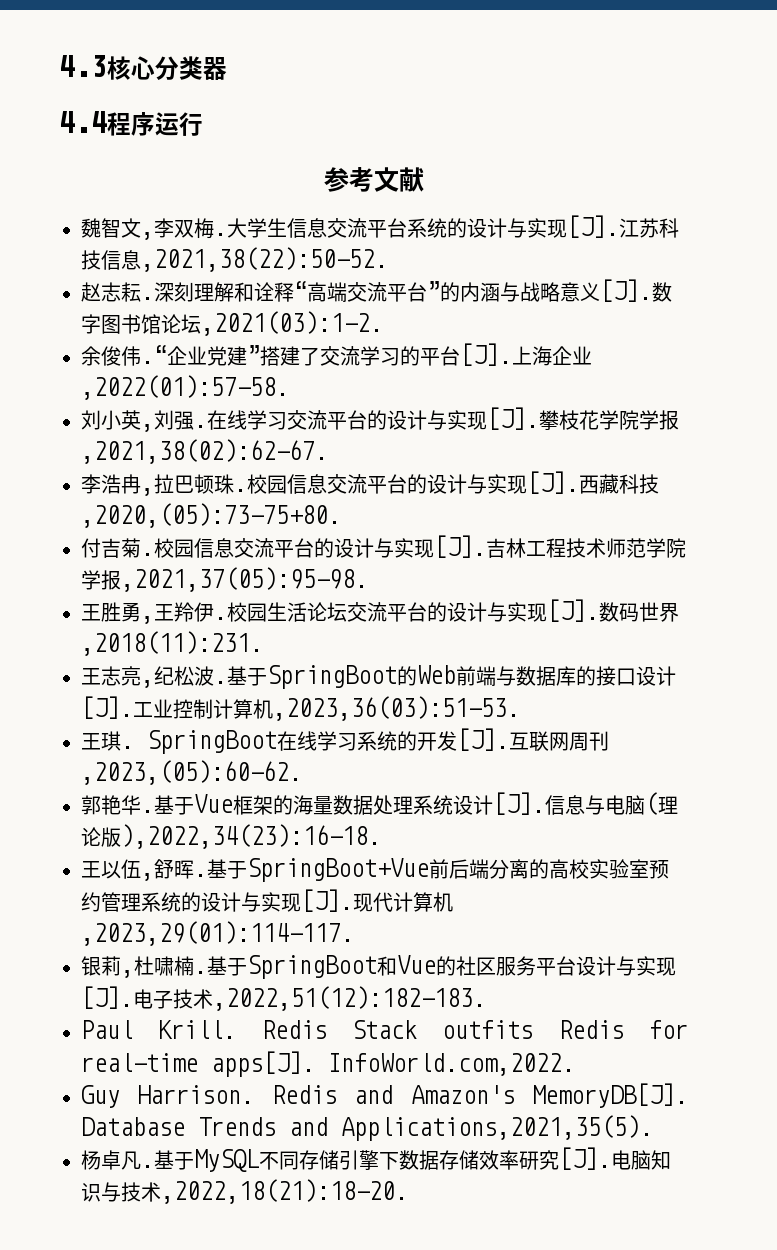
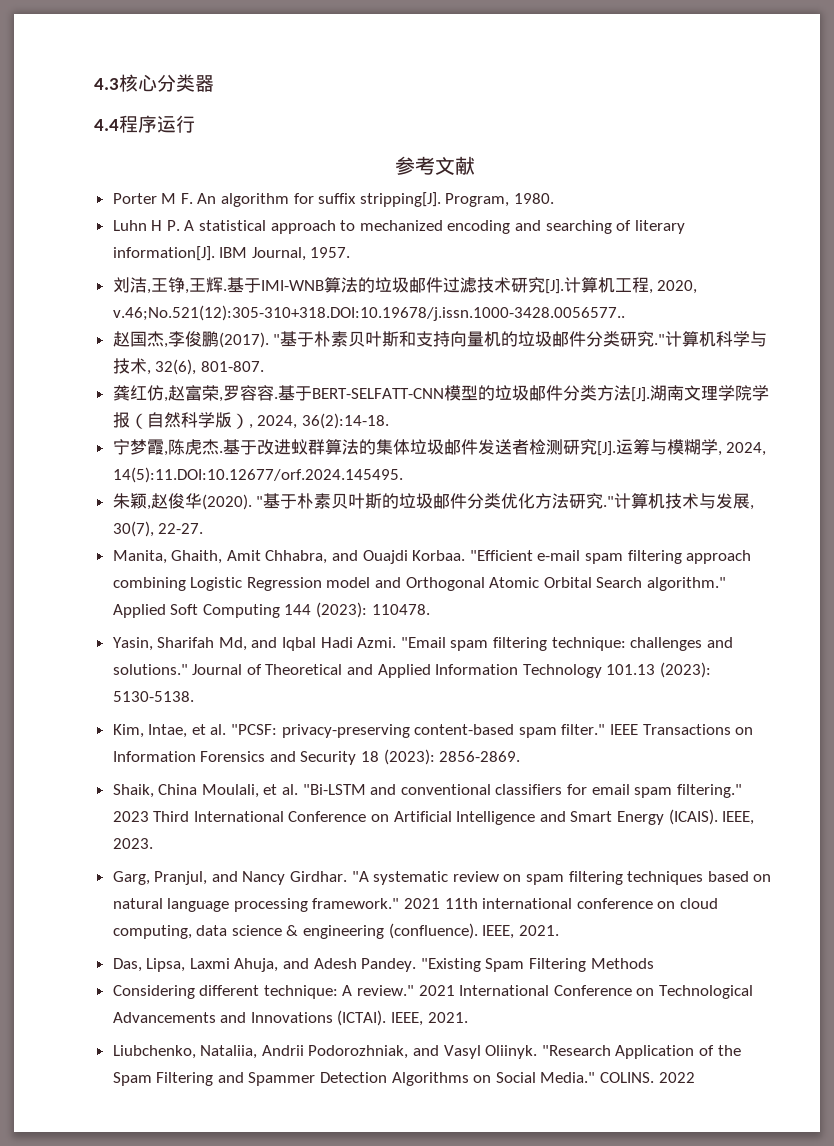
- 魏智文,李双梅.大学生信息交流平台系统的设计与实现[J].江苏科技信息,2021,38(22):50-52.
- 赵志耘.深刻理解和诠释“高端交流平台”的内涵与战略意义[J].数字图书馆论坛,2021(03):1-2.
- 余俊伟.“企业党建”搭建了交流学习的平台[J].上海企业,2022(01):57-58.
- 刘小英,刘强.在线学习交流平台的设计与实现[J].攀枝花学院学报,2021,38(02):62-67.
- 李浩冉,拉巴顿珠.校园信息交流平台的设计与实现[J].西藏科技,2020,(05):73-75+80.
- 付吉菊.校园信息交流平台的设计与实现[J].吉林工程技术师范学院学报,2021,37(05):95-98.
- 王胜勇,王羚伊.校园生活论坛交流平台的设计与实现[J].数码世界,2018(11):231.
- 王志亮,纪松波.基于SpringBoot的Web前端与数据库的接口设计[J].工业控制计算机,2023,36(03):51-53.
- 王琪. SpringBoot在线学习系统的开发[J].互联网周刊,2023,(05):60-62.
- 郭艳华.基于Vue框架的海量数据处理系统设计[J].信息与电脑(理论版),2022,34(23):16-18.
- 王以伍,舒晖.基于SpringBoot+Vue前后端分离的高校实验室预约管理系统的设计与实现[J].现代计算机,2023,29(01):114-117.
- 银莉,杜啸楠.基于SpringBoot和Vue的社区服务平台设计与实现[J].电子技术,2022,51(12):182-183.
- Paul Krill. Redis Stack outfits Redis for real-time apps[J]. InfoWorld.com,2022.
- Guy Harrison. Redis and Amazon's MemoryDB[J]. Database Trends and Applications,2021,35(5).
- 杨卓凡.基于MySQL不同存储引擎下数据存储效率研究[J].电脑知识与技术,2022,18(21):18-20.
+ Porter M F. An algorithm for suffix stripping[J]. Program, 1980.
+ Luhn H P. A statistical approach to mechanized encoding and searching of literary information[J]. IBM Journal, 1957.
+ 刘洁,王铮,王辉.基于IMI-WNB算法的垃圾邮件过滤技术研究[J].计算机工程, 2020, v.46;No.521(12):305-310+318.DOI:10.19678/j.issn.1000-3428.0056577..
+ 赵国杰,李俊鹏(2017). "基于朴素贝叶斯和支持向量机的垃圾邮件分类研究."计算机科学与技术, 32(6), 801-807.
+ 龚红仿,赵富荣,罗容容.基于BERT-SELFATT-CNN模型的垃圾邮件分类方法[J].湖南文理学院学报（自然科学版）, 2024, 36(2):14-18.
+ 宁梦霞,陈虎杰.基于改进蚁群算法的集体垃圾邮件发送者检测研究[J].运筹与模糊学, 2024, 14(5):11.DOI:10.12677/orf.2024.145495.
+ 朱颖,赵俊华(2020). "基于朴素贝叶斯的垃圾邮件分类优化方法研究."计算机技术与发展, 30(7), 22-27.
+ Manita, Ghaith, Amit Chhabra, and Ouajdi Korbaa. "Efficient e-mail spam filtering approach combining Logistic Regression model and Orthogonal Atomic Orbital Search algorithm." Applied Soft Computing 144 (2023): 110478.
+ Yasin, Sharifah Md, and Iqbal Hadi Azmi. "Email spam filtering technique: challenges and solutions." Journal of Theoretical and Applied Information Technology 101.13 (2023): 5130-5138.
+ Kim, Intae, et al. "PCSF: privacy-preserving content-based spam filter." IEEE Transactions on Information Forensics and Security 18 (2023): 2856-2869.
+ Shaik, China Moulali, et al. "Bi-LSTM and conventional classifiers for email spam filtering." 2023 Third International Conference on Artificial Intelligence and Smart Energy (ICAIS). IEEE, 2023.
+ Garg, Pranjul, and Nancy Girdhar. "A systematic review on spam filtering techniques based on natural language processing framework." 2021 11th international conference on cloud computing, data science & engineering (confluence). IEEE, 2021.
+ Das, Lipsa, Laxmi Ahuja, and Adesh Pandey. "Existing Spam Filtering Methods
+ Considering different technique: A review." 2021 International Conference on Technological Advancements and Innovations (ICTAI). IEEE, 2021.
+ Liubchenko, Nataliia, Andrii Podorozhniak, and Vasyl Oliinyk. "Research Application of the Spam Filtering and Spammer Detection Algorithms on Social Media." COLINS. 2022

